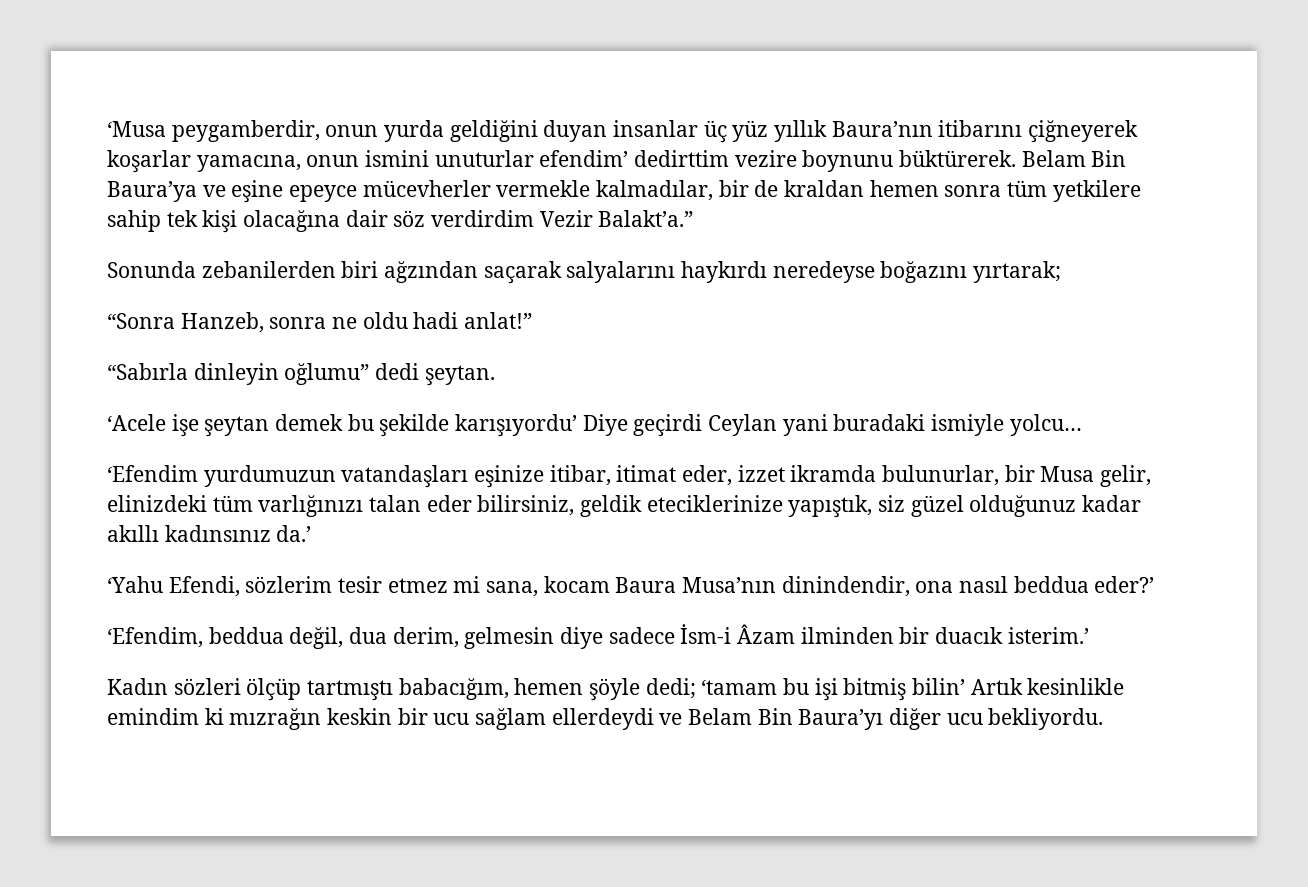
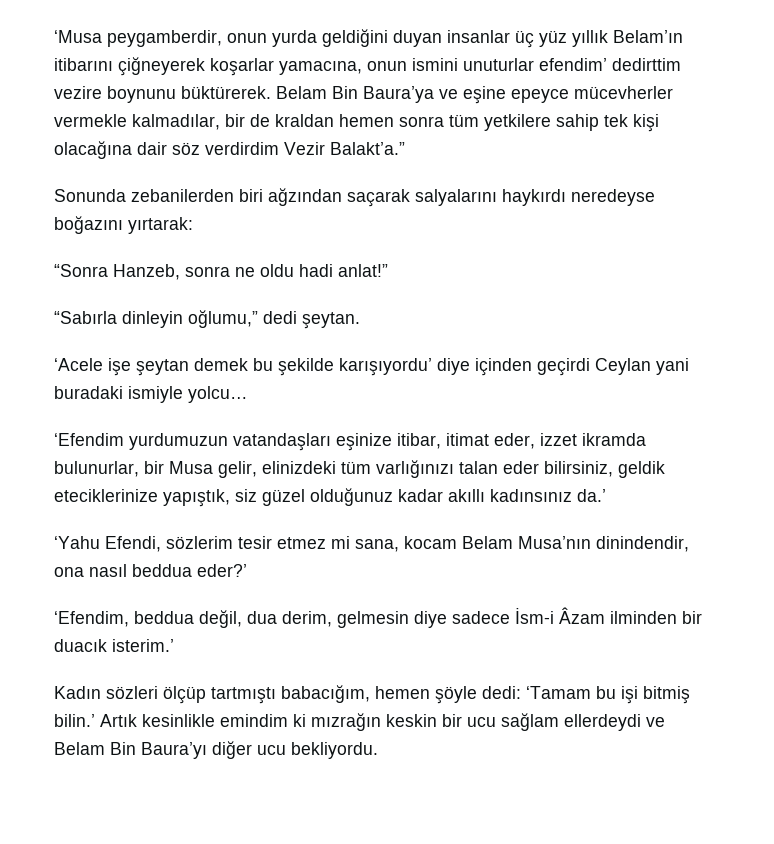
- ‘Musa peygamberdir, onun yurda geldiğini duyan insanlar üç yüz yıllık Baura’nın itibarını çiğneyerek koşarlar yamacına, onun ismini unuturlar efendim’ dedirttim vezire boynunu büktürerek.
+ ‘Musa peygamberdir, onun yurda geldiğini duyan insanlar üç yüz yıllık Belam’ın itibarını çiğneyerek koşarlar yamacına, onun ismini unuturlar efendim’ dedirttim vezire boynunu büktürerek.
- Sonunda zebanilerden biri ağzından saçarak salyalarını haykırdı neredeyse boğazını yırtarak;
+ Sonunda zebanilerden biri ağzından saçarak salyalarını haykırdı neredeyse boğazını yırtarak:
- “Sabırla dinleyin oğlumu” dedi şeytan.
+ “Sabırla dinleyin oğlumu,” dedi şeytan.
- ‘Acele işe şeytan demek bu şekilde karışıyordu’ Diye geçirdi Ceylan yani buradaki ismiyle yolcu…
+ ‘Acele işe şeytan demek bu şekilde karışıyordu’ diye içinden geçirdi Ceylan yani buradaki ismiyle yolcu…
- ‘Yahu Efendi, sözlerim tesir etmez mi sana, kocam Baura Musa’nın dinindendir, ona nasıl beddua eder?’
+ ‘Yahu Efendi, sözlerim tesir etmez mi sana, kocam Belam Musa’nın dinindendir, ona nasıl beddua eder?’
- Kadın sözleri ölçüp tartmıştı babacığım, hemen şöyle dedi; ‘tamam bu işi bitmiş bilin’ Artık kesinlikle emindim ki mızrağın keskin bir ucu sağlam ellerdeydi ve Belam Bin Baura’yı diğer ucu bekliyordu.
+ Kadın sözleri ölçüp tartmıştı babacığım, hemen şöyle dedi: ‘Tamam bu işi bitmiş bilin.’ Artık kesinlikle emindim ki mızrağın keskin bir ucu sağlam ellerdeydi ve Belam Bin Baura’yı diğer ucu bekliyordu.

